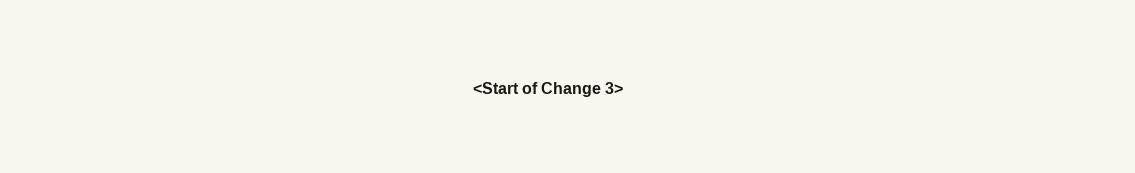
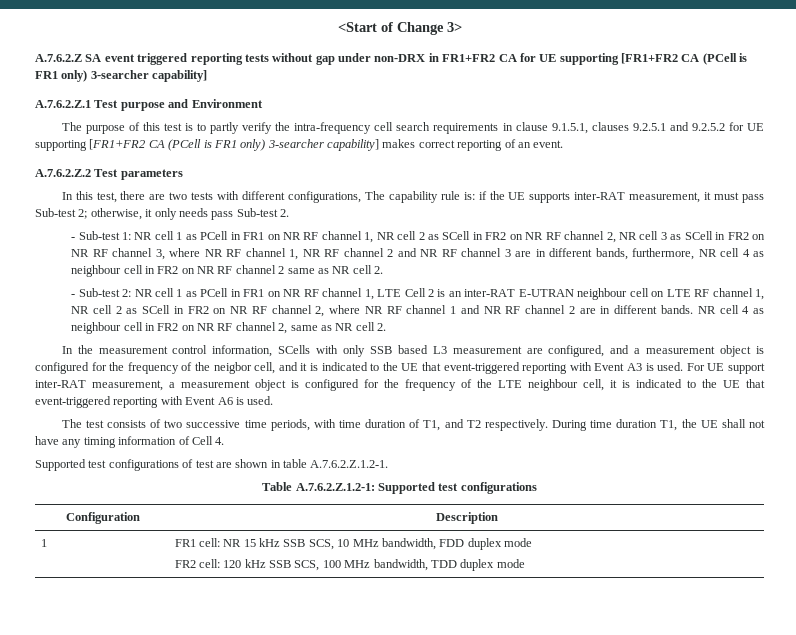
+ A.7.6.2.Z SA event triggered reporting tests without gap under non-DRX in FR1+FR2 CA for UE supporting [FR1+FR2 CA (PCell is FR1 only) 3-searcher capability]
+ A.7.6.2.Z.1 Test purpose and Environment
+ The purpose of this test is to partly verify the intra-frequency cell search requirements in clause 9.1.5.1, clauses 9.2.5.1 and 9.2.5.2 for UE supporting [FR1+FR2 CA (PCell is FR1 only) 3-searcher capability] makes correct reporting of an event.
+ A.7.6.2.Z.2 Test parameters
+ In this test, there are two tests with different configurations, The capability rule is: if the UE supports inter‑RAT measurement, it must pass Sub‑test 2; otherwise, it only needs pass Sub‑test 2.
+ - Sub-test 1: NR cell 1 as PCell in FR1 on NR RF channel 1, NR cell 2 as SCell in FR2 on NR RF channel 2, NR cell 3 as SCell in FR2 on NR RF channel 3, where NR RF channel 1, NR RF channel 2 and NR RF channel 3 are in different bands, furthermore, NR cell 4 as neighbour cell in FR2 on NR RF channel 2 same as NR cell 2.
+ - Sub-test 2: NR cell 1 as PCell in FR1 on NR RF channel 1, LTE Cell 2 is an inter-RAT E-UTRAN neighbour cell on LTE RF channel 1, NR cell 2 as SCell in FR2 on NR RF channel 2, where NR RF channel 1 and NR RF channel 2 are in different bands. NR cell 4 as neighbour cell in FR2 on NR RF channel 2, same as NR cell 2.
+ In the measurement control information, SCells with only SSB based L3 measurement are configured, and a measurement object is configured for the frequency of the neigbor cell, and it is indicated to the UE that event-triggered reporting with Event A3 is used. For UE support inter-RAT measurement, a measurement object is configured for the frequency of the LTE neighbour cell, it is indicated to the UE that event-triggered reporting with Event A6 is used.
+ The test consists of two successive time periods, with time duration of T1, and T2 respectively. During time duration T1, the UE shall not have any timing information of Cell 4.
+ Supported test configurations of test are shown in table A.7.6.2.Z.1.2-1.
+ Table A.7.6.2.Z.1.2-1: Supported test configurations
+ Configuration | Description
+ 1 | FR1 cell: NR 15 kHz SSB SCS, 10 MHz bandwidth, FDD duplex mode
+ FR2 cell: 120 kHz SSB SCS, 100 MHz bandwidth, TDD duplex mode

